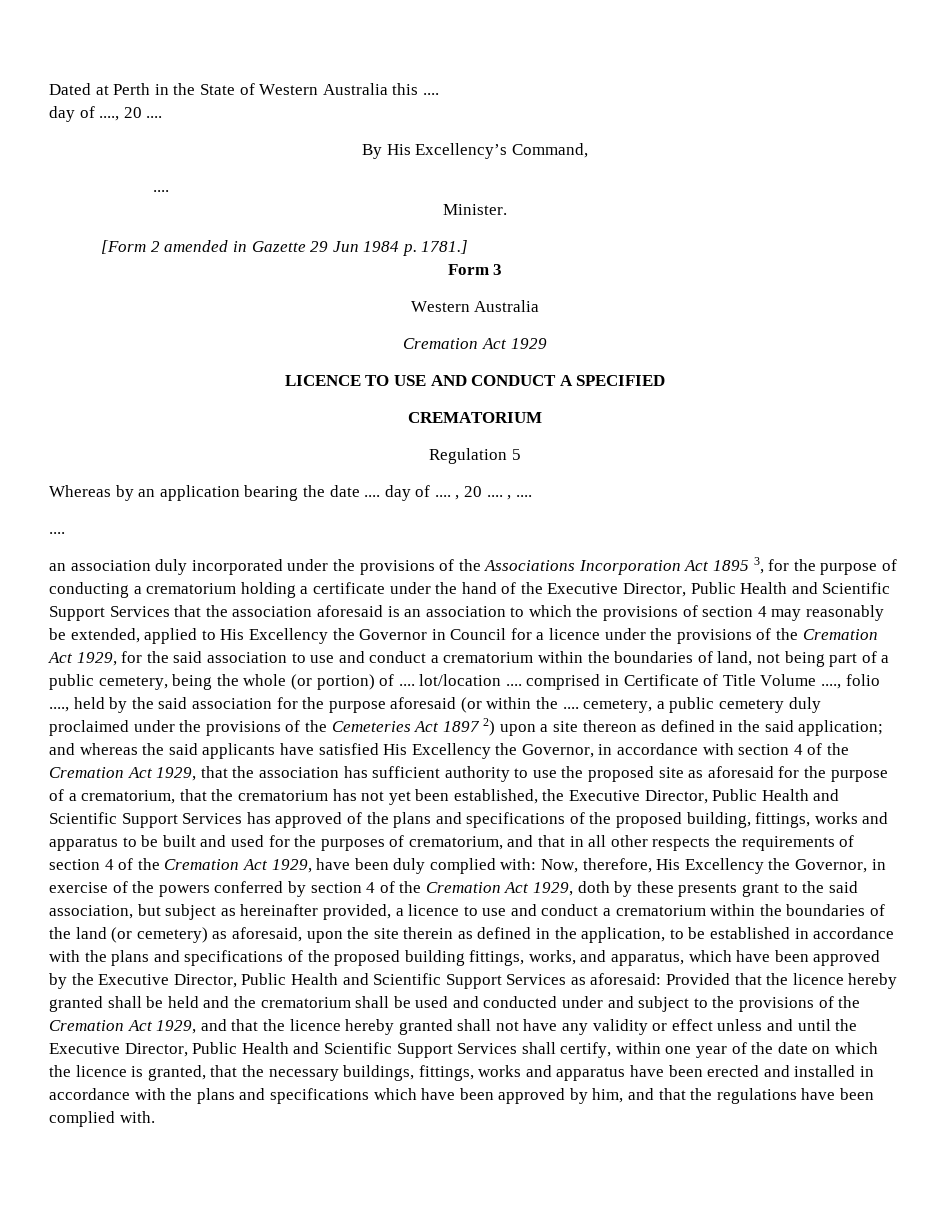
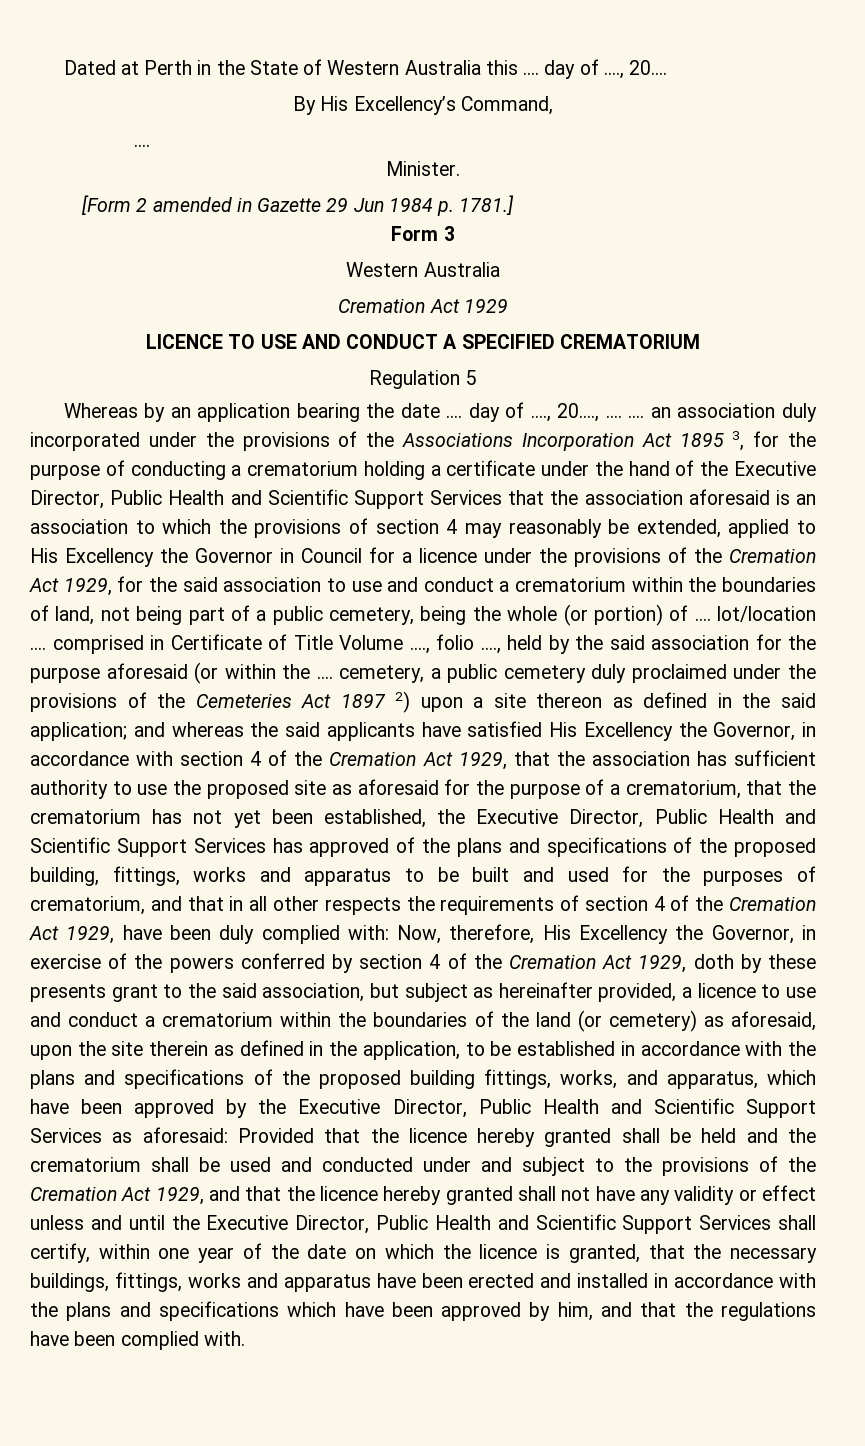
- Dated at Perth in the State of Western Australia this ....
- day of ...., 20 ....
+ Dated at Perth in the State of Western Australia this .... day of ...., 20....
- LICENCE TO USE AND CONDUCT A SPECIFIED
- CREMATORIUM
+ LICENCE TO USE AND CONDUCT A SPECIFIED CREMATORIUM
- Whereas by an application bearing the date .... day of .... , 20 .... , ....
- ....
- an association duly incorporated under the provisions of the Associations Incorporation Act 1895 3, for the purpose of conducting a crematorium holding a certificate under the hand of the Executive Director, Public Health and Scientific Support Services that the association aforesaid is an association to which the provisions of section 4 may reasonably be extended, applied to His Excellency the Governor in Council for a licence under the provisions of the Cremation Act 1929, for the said association to use and conduct a crematorium within the boundaries of land, not being part of a public cemetery, being the whole (or portion) of .... lot/location .... comprised in Certificate of Title Volume ...., folio ...., held by the said association for the purpose aforesaid (or within the .... cemetery, a public cemetery duly proclaimed under the provisions of the Cemeteries Act 1897 2) upon a site thereon as defined in the said application;
+ Whereas by an application bearing the date .... day of ...., 20...., .... .... an association duly incorporated under the provisions of the Associations Incorporation Act 1895 3, for the purpose of conducting a crematorium holding a certificate under the hand of the Executive Director, Public Health and Scientific Support Services that the association aforesaid is an association to which the provisions of section 4 may reasonably be extended, applied to His Excellency the Governor in Council for a licence under the provisions of the Cremation Act 1929, for the said association to use and conduct a crematorium within the boundaries of land, not being part of a public cemetery, being the whole (or portion) of .... lot/location .... comprised in Certificate of Title Volume ...., folio ...., held by the said association for the purpose aforesaid (or within the .... cemetery, a public cemetery duly proclaimed under the provisions of the Cemeteries Act 1897 2) upon a site thereon as defined in the said application;

